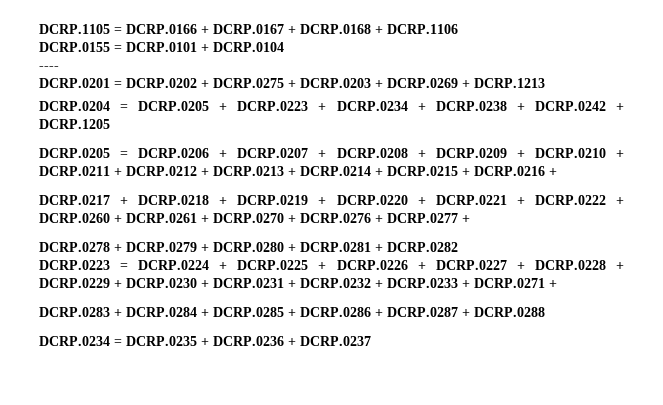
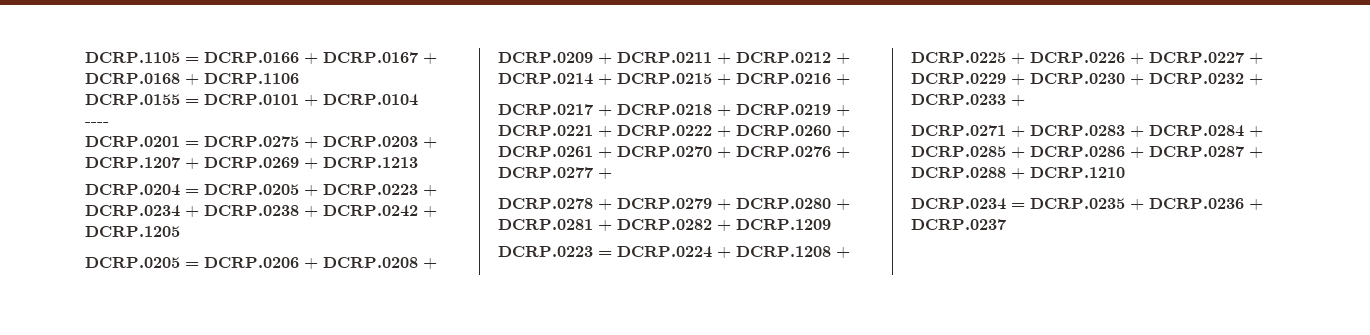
- DCRP.0201 = DCRP.0202 + DCRP.0275 + DCRP.0203 + DCRP.0269 + DCRP.1213
+ DCRP.0201 = DCRP.0275 + DCRP.0203 + DCRP.1207 + DCRP.0269 + DCRP.1213
- DCRP.0205 = DCRP.0206 + DCRP.0207 + DCRP.0208 + DCRP.0209 + DCRP.0210 + DCRP.0211 + DCRP.0212 + DCRP.0213 + DCRP.0214 + DCRP.0215 + DCRP.0216 +
+ DCRP.0205 = DCRP.0206 + DCRP.0208 + DCRP.0209 + DCRP.0211 + DCRP.0212 + DCRP.0214 + DCRP.0215 + DCRP.0216 +
- DCRP.0217 + DCRP.0218 + DCRP.0219 + DCRP.0220 + DCRP.0221 + DCRP.0222 + DCRP.0260 + DCRP.0261 + DCRP.0270 + DCRP.0276 + DCRP.0277 +
+ DCRP.0217 + DCRP.0218 + DCRP.0219 + DCRP.0221 + DCRP.0222 + DCRP.0260 + DCRP.0261 + DCRP.0270 + DCRP.0276 + DCRP.0277 +
- DCRP.0278 + DCRP.0279 + DCRP.0280 + DCRP.0281 + DCRP.0282
+ DCRP.0278 + DCRP.0279 + DCRP.0280 + DCRP.0281 + DCRP.0282 + DCRP.1209
- DCRP.0223 = DCRP.0224 + DCRP.0225 + DCRP.0226 + DCRP.0227 + DCRP.0228 + DCRP.0229 + DCRP.0230 + DCRP.0231 + DCRP.0232 + DCRP.0233 + DCRP.0271 +
- DCRP.0283 + DCRP.0284 + DCRP.0285 + DCRP.0286 + DCRP.0287 + DCRP.0288
+ DCRP.0223 = DCRP.0224 + DCRP.1208 + DCRP.0225 + DCRP.0226 + DCRP.0227 + DCRP.0229 + DCRP.0230 + DCRP.0232 + DCRP.0233 +
+ DCRP.0271 + DCRP.0283 + DCRP.0284 + DCRP.0285 + DCRP.0286 + DCRP.0287 + DCRP.0288 + DCRP.1210

